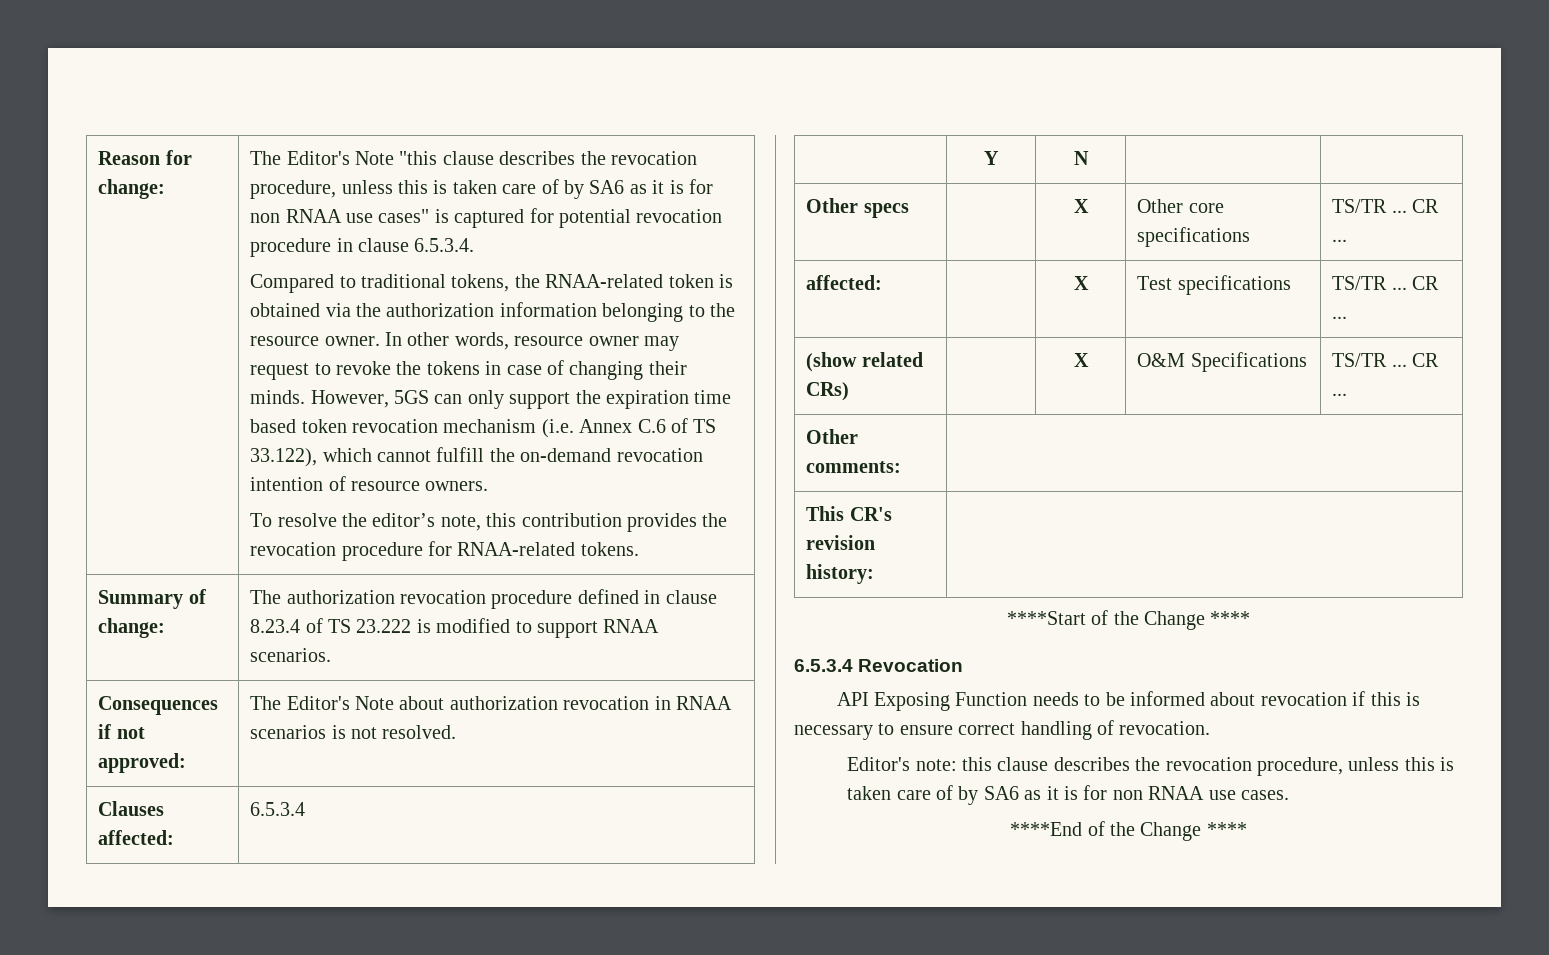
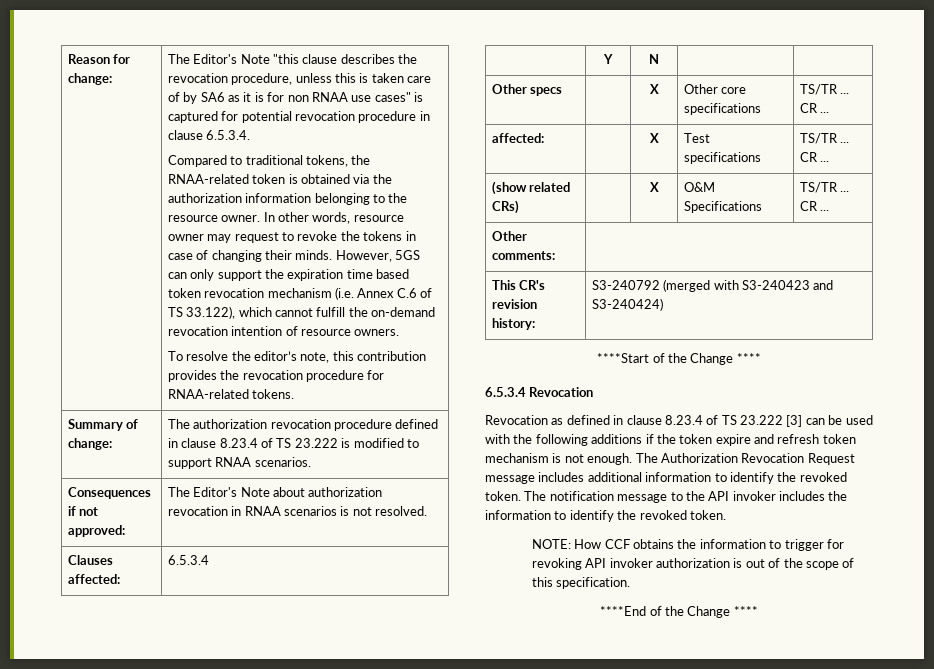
- This CR's revision history: |
+ This CR's revision history: | S3-240792 (merged with S3-240423 and S3-240424)
- API Exposing Function needs to be informed about revocation if this is necessary to ensure correct handling of revocation.
- Editor's note: this clause describes the revocation procedure, unless this is taken care of by SA6 as it is for non RNAA use cases.
+ Revocation as defined in clause 8.23.4 of TS 23.222 [3] can be used with the following additions if the token expire and refresh token mechanism is not enough. The Authorization Revocation Request message includes additional information to identify the revoked token. The notification message to the API invoker includes the information to identify the revoked token.
+ NOTE: How CCF obtains the information to trigger for revoking API invoker authorization is out of the scope of this specification.

